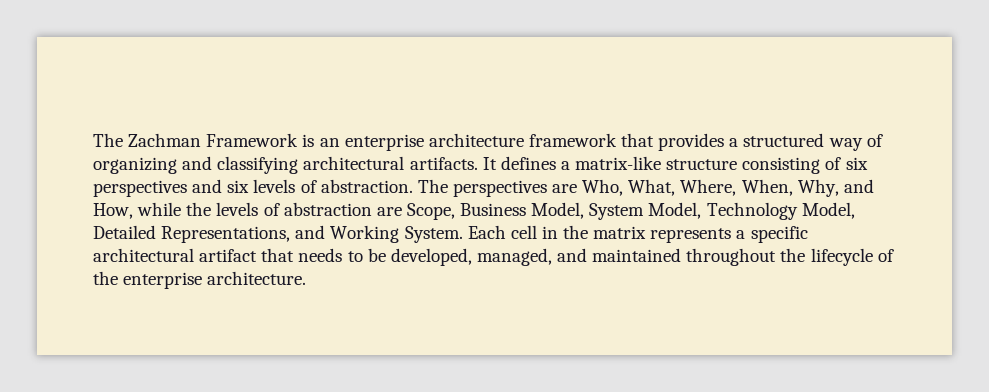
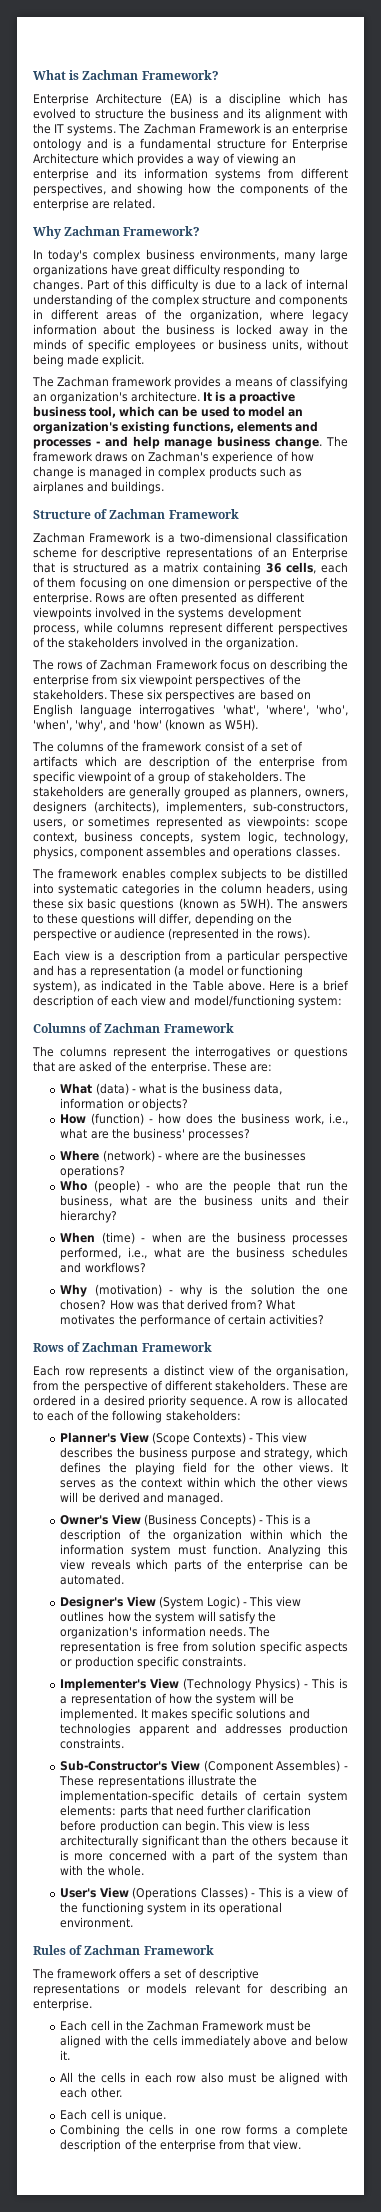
+ What is Zachman Framework?
+ Enterprise Architecture (EA) is a discipline which has evolved to structure the business and its alignment with the IT systems.
- The Zachman Framework is an enterprise architecture framework that provides a structured way of organizing and classifying architectural artifacts. It defines a matrix-like structure consisting of six perspectives and six levels of abstraction. The perspectives are Who, What, Where, When, Why, and How, while the levels of abstraction are Scope, Business Model, System Model, Technology Model, Detailed Representations, and Working System. Each cell in the matrix represents a specific architectural artifact that needs to be developed, managed, and maintained throughout the lifecycle of the enterprise architecture.
+ The Zachman Framework is an enterprise ontology and is a fundamental structure for Enterprise Architecture which provides a way of viewing an enterprise and its information systems from different perspectives, and showing how the components of the enterprise are related.
+ Why Zachman Framework?
+ In today's complex business environments, many large organizations have great difficulty responding to changes. Part of this difficulty is due to a lack of internal understanding of the complex structure and components in different areas of the organization, where legacy information about the business is locked away in the minds of specific employees or business units, without being made explicit.
+ The Zachman framework provides a means of classifying an organization's architecture. It is a proactive business tool, which can be used to model an organization's existing functions, elements and processes - and help manage business change. The framework draws on Zachman's experience of how change is managed in complex products such as airplanes and buildings.
+ Structure of Zachman Framework
+ Zachman Framework is a two-dimensional classification scheme for descriptive representations of an Enterprise that is structured as a matrix containing 36 cells, each of them focusing on one dimension or perspective of the enterprise. Rows are often presented as different viewpoints involved in the systems development process, while columns represent different perspectives of the stakeholders involved in the organization.
+ The rows of Zachman Framework focus on describing the enterprise from six viewpoint perspectives of the stakeholders. These six perspectives are based on English language interrogatives 'what', 'where', 'who', 'when', 'why', and 'how' (known as W5H).
+ The columns of the framework consist of a set of artifacts which are description of the enterprise from specific viewpoint of a group of stakeholders. The stakeholders are generally grouped as planners, owners, designers (architects), implementers, sub-constructors, users, or sometimes represented as viewpoints: scope context, business concepts, system logic, technology, physics, component assembles and operations classes.
+ The framework enables complex subjects to be distilled into systematic categories in the column headers, using these six basic questions (known as 5WH). The answers to these questions will differ, depending on the perspective or audience (represented in the rows).
+ Each view is a description from a particular perspective and has a representation (a model or functioning system), as indicated in the Table above. Here is a brief description of each view and model/functioning system:
+ Columns of Zachman Framework
+ The columns represent the interrogatives or questions that are asked of the enterprise. These are:
+ What (data) - what is the business data, information or objects?
+ How (function) - how does the business work, i.e., what are the business' processes?
+ Where (network) - where are the businesses operations?
+ Who (people) - who are the people that run the business, what are the business units and their hierarchy?
+ When (time) - when are the business processes performed, i.e., what are the business schedules and workflows?
+ Why (motivation) - why is the solution the one chosen? How was that derived from? What motivates the performance of certain activities?
+ Rows of Zachman Framework
+ Each row represents a distinct view of the organisation, from the perspective of different stakeholders. These are ordered in a desired priority sequence. A row is allocated to each of the following stakeholders:
+ Planner's View (Scope Contexts) - This view describes the business purpose and strategy, which defines the playing field for the other views. It serves as the context within which the other views will be derived and managed.
+ Owner's View (Business Concepts) - This is a description of the organization within which the information system must function. Analyzing this view reveals which parts of the enterprise can be automated.
+ Designer's View (System Logic) - This view outlines how the system will satisfy the organization's information needs. The representation is free from solution specific aspects or production specific constraints.
+ Implementer's View (Technology Physics) - This is a representation of how the system will be implemented. It makes specific solutions and technologies apparent and addresses production constraints.
+ Sub-Constructor's View (Component Assembles) - These representations illustrate the implementation-specific details of certain system elements: parts that need further clarification before production can begin. This view is less architecturally significant than the others because it is more concerned with a part of the system than with the whole.
+ User's View (Operations Classes) - This is a view of the functioning system in its operational environment.
+ Rules of Zachman Framework
+ The framework offers a set of descriptive representations or models relevant for describing an enterprise.
+ Each cell in the Zachman Framework must be aligned with the cells immediately above and below it.
+ All the cells in each row also must be aligned with each other.
+ Each cell is unique.
+ Combining the cells in one row forms a complete description of the enterprise from that view.

